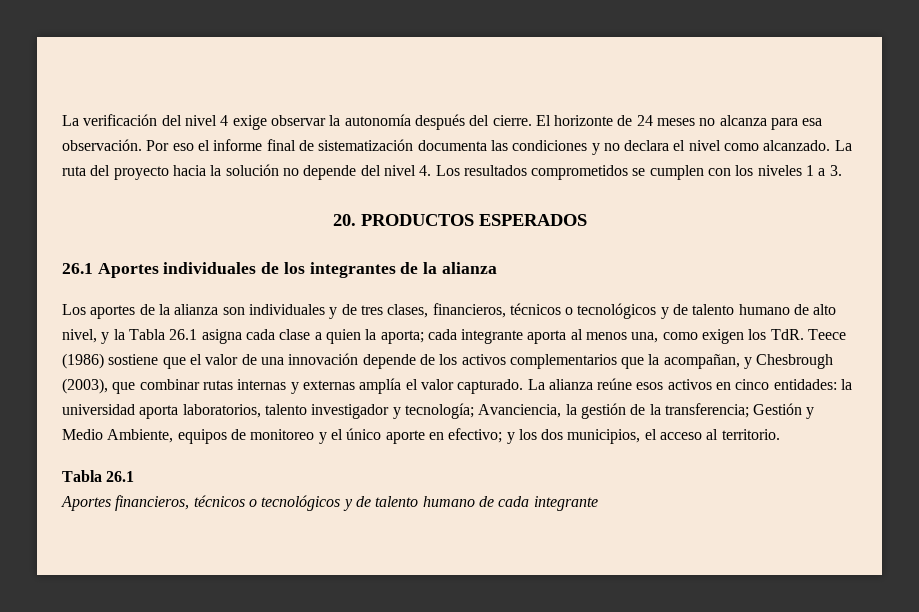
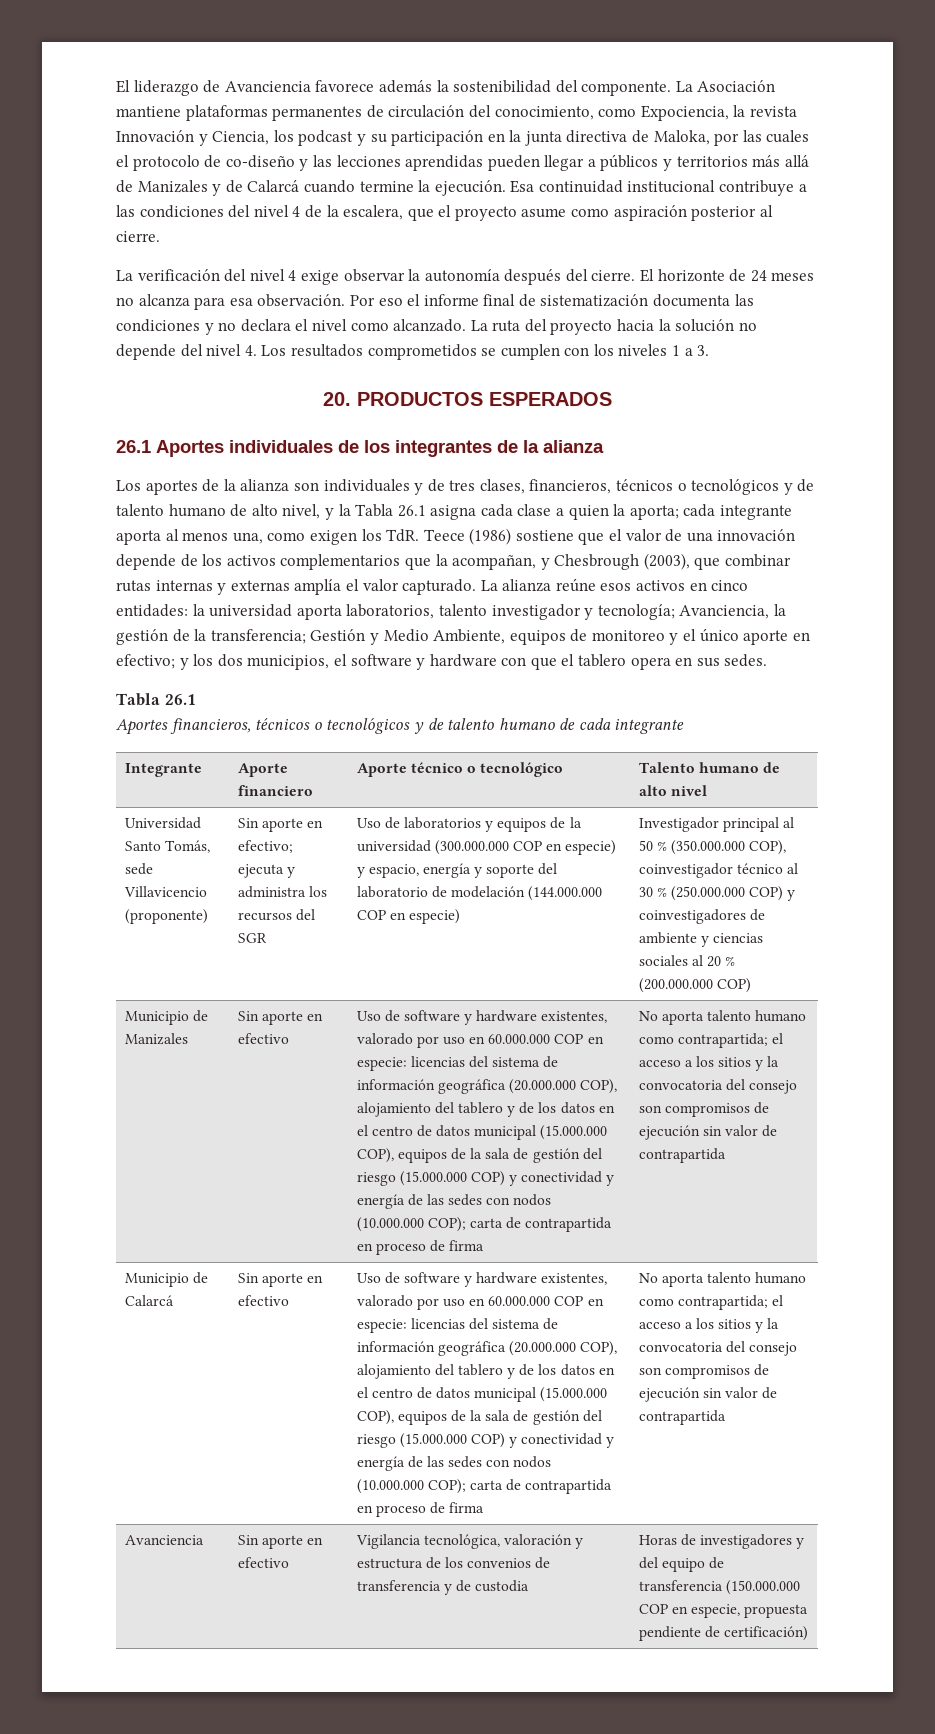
+ El liderazgo de Avanciencia favorece además la sostenibilidad del componente. La Asociación mantiene plataformas permanentes de circulación del conocimiento, como Expociencia, la revista Innovación y Ciencia, los podcast y su participación en la junta directiva de Maloka, por las cuales el protocolo de co-diseño y las lecciones aprendidas pueden llegar a públicos y territorios más allá de Manizales y de Calarcá cuando termine la ejecución. Esa continuidad institucional contribuye a las condiciones del nivel 4 de la escalera, que el proyecto asume como aspiración posterior al cierre.
- La alianza reúne esos activos en cinco entidades: la universidad aporta laboratorios, talento investigador y tecnología; Avanciencia, la gestión de la transferencia; Gestión y Medio Ambiente, equipos de monitoreo y el único aporte en efectivo; y los dos municipios, el acceso al territorio.
+ La alianza reúne esos activos en cinco entidades: la universidad aporta laboratorios, talento investigador y tecnología; Avanciencia, la gestión de la transferencia; Gestión y Medio Ambiente, equipos de monitoreo y el único aporte en efectivo; y los dos municipios, el software y hardware con que el tablero opera en sus sedes.
+ Integrante | Aporte financiero | Aporte técnico o tecnológico | Talento humano de alto nivel
+ Universidad Santo Tomás, sede Villavicencio (proponente) | Sin aporte en efectivo; ejecuta y administra los recursos del SGR | Uso de laboratorios y equipos de la universidad (300.000.000 COP en especie) y espacio, energía y soporte del laboratorio de modelación (144.000.000 COP en especie) | Investigador principal al 50 % (350.000.000 COP), coinvestigador técnico al 30 % (250.000.000 COP) y coinvestigadores de ambiente y ciencias sociales al 20 % (200.000.000 COP)
+ Municipio de Manizales | Sin aporte en efectivo | Uso de software y hardware existentes, valorado por uso en 60.000.000 COP en especie: licencias del sistema de información geográfica (20.000.000 COP), alojamiento del tablero y de los datos en el centro de datos municipal (15.000.000 COP), equipos de la sala de gestión del riesgo (15.000.000 COP) y conectividad y energía de las sedes con nodos (10.000.000 COP); carta de contrapartida en proceso de firma | No aporta talento humano como contrapartida; el acceso a los sitios y la convocatoria del consejo son compromisos de ejecución sin valor de contrapartida
+ Municipio de Calarcá | Sin aporte en efectivo | Uso de software y hardware existentes, valorado por uso en 60.000.000 COP en especie: licencias del sistema de información geográfica (20.000.000 COP), alojamiento del tablero y de los datos en el centro de datos municipal (15.000.000 COP), equipos de la sala de gestión del riesgo (15.000.000 COP) y conectividad y energía de las sedes con nodos (10.000.000 COP); carta de contrapartida en proceso de firma | No aporta talento humano como contrapartida; el acceso a los sitios y la convocatoria del consejo son compromisos de ejecución sin valor de contrapartida
+ Avanciencia | Sin aporte en efectivo | Vigilancia tecnológica, valoración y estructura de los convenios de transferencia y de custodia | Horas de investigadores y del equipo de transferencia (150.000.000 COP en especie, propuesta pendiente de certificación)

